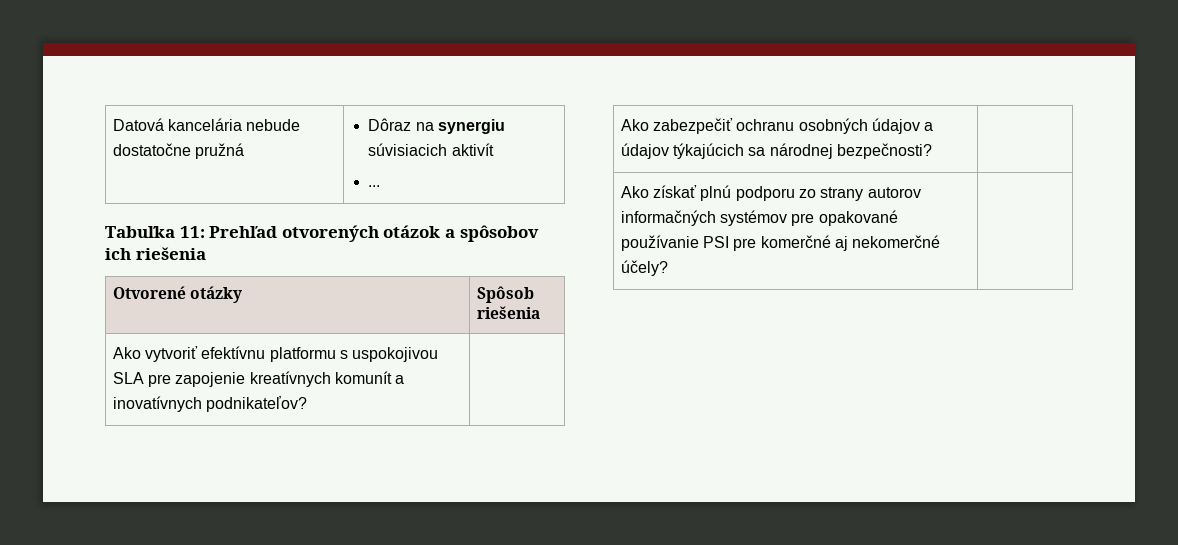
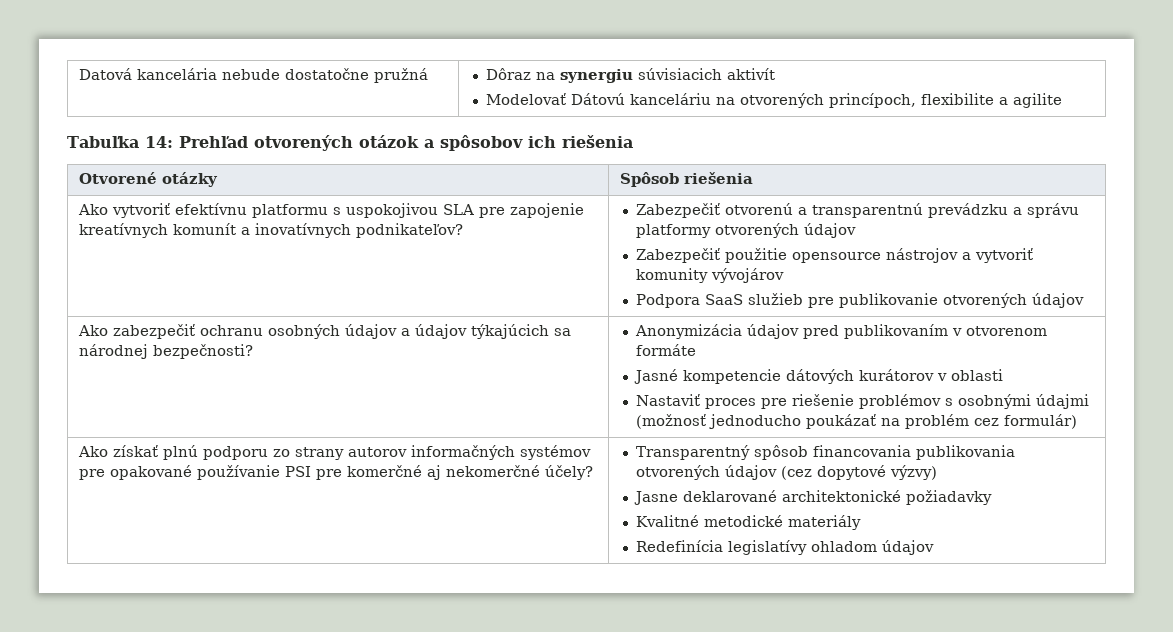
  Datová kancelária nebude dostatočne pružná | Dôraz na synergiu súvisiacich aktivít
- ...
+ Modelovať Dátovú kanceláriu na otvorených princípoch, flexibilite a agilite
- Tabuľka 11: Prehľad otvorených otázok a spôsobov ich riešenia
+ Tabuľka 14: Prehľad otvorených otázok a spôsobov ich riešenia
- Ako vytvoriť efektívnu platformu s uspokojivou SLA pre zapojenie kreatívnych komunít a inovatívnych podnikateľov? |
+ Ako vytvoriť efektívnu platformu s uspokojivou SLA pre zapojenie kreatívnych komunít a inovatívnych podnikateľov? | Zabezpečiť otvorenú a transparentnú prevádzku a správu platformy otvorených údajov
+ Zabezpečiť použitie opensource nástrojov a vytvoriť komunity vývojárov
+ Podpora SaaS služieb pre publikovanie otvorených údajov
- Ako zabezpečiť ochranu osobných údajov a údajov týkajúcich sa národnej bezpečnosti? |
+ Ako zabezpečiť ochranu osobných údajov a údajov týkajúcich sa národnej bezpečnosti? | Anonymizácia údajov pred publikovaním v otvorenom formáte
+ Jasné kompetencie dátových kurátorov v oblasti
+ Nastaviť proces pre riešenie problémov s osobnými údajmi (možnosť jednoducho poukázať na problém cez formulár)
- Ako získať plnú podporu zo strany autorov informačných systémov pre opakované používanie PSI pre komerčné aj nekomerčné účely? |
+ Ako získať plnú podporu zo strany autorov informačných systémov pre opakované používanie PSI pre komerčné aj nekomerčné účely? | Transparentný spôsob financovania publikovania otvorených údajov (cez dopytové výzvy)
+ Jasne deklarované architektonické požiadavky
+ Kvalitné metodické materiály
+ Redefinícia legislatívy ohladom údajov

